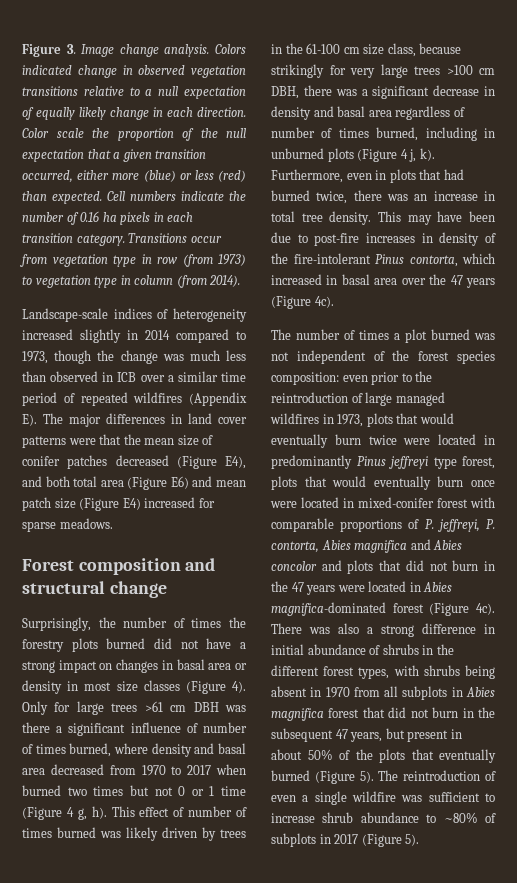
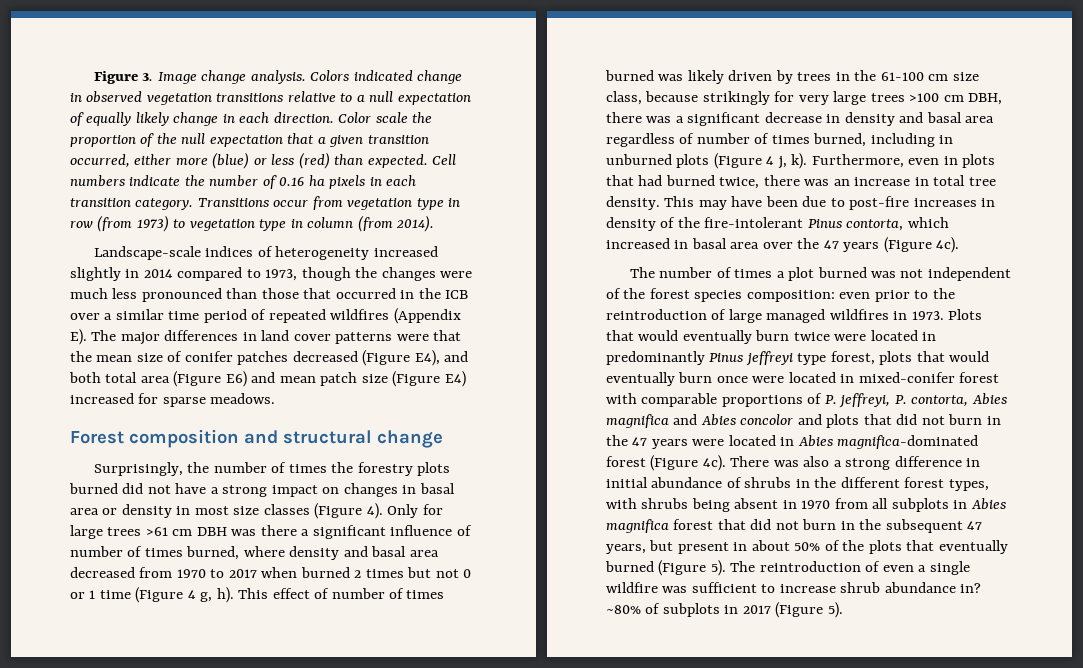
- Landscape-scale indices of heterogeneity increased slightly in 2014 compared to 1973, though the change was much less than observed in ICB over a similar time period of repeated wildfires (Appendix E). The major differences in land cover patterns were that the mean size of conifer patches decreased (Figure E4), and both total area (Figure E6) and mean patch size (Figure E4) increased for sparse meadows.
+ Landscape-scale indices of heterogeneity increased slightly in 2014 compared to 1973, though the changes were much less pronounced than those that occurred in the ICB over a similar time period of repeated wildfires (Appendix E). The major differences in land cover patterns were that the mean size of conifer patches decreased (Figure E4), and both total area (Figure E6) and mean patch size (Figure E4) increased for sparse meadows.
- Only for large trees >61 cm DBH was there a significant influence of number of times burned, where density and basal area decreased from 1970 to 2017 when burned two times but not 0 or 1 time (Figure 4 g, h).
+ Only for large trees >61 cm DBH was there a significant influence of number of times burned, where density and basal area decreased from 1970 to 2017 when burned 2 times but not 0 or 1 time (Figure 4 g, h).
- even prior to the reintroduction of large managed wildfires in 1973, plots that would eventually burn twice were located in predominantly Pinus jeffreyi type forest, plots that would eventually burn once were located in mixed-conifer forest with comparable proportions of P. jeffreyi, P. contorta, Abies magnifica and Abies concolor and plots that did not burn in the 47 years were located in Abies magnifica-dominated forest (Figure 4c).
+ even prior to the reintroduction of large managed wildfires in 1973. Plots that would eventually burn twice were located in predominantly Pinus jeffreyi type forest, plots that would eventually burn once were located in mixed-conifer forest with comparable proportions of P. jeffreyi, P. contorta, Abies magnifica and Abies concolor and plots that did not burn in the 47 years were located in Abies magnifica-dominated forest (Figure 4c).
- The reintroduction of even a single wildfire was sufficient to increase shrub abundance to ~80% of subplots in 2017 (Figure 5).
+ The reintroduction of even a single wildfire was sufficient to increase shrub abundance in? ~80% of subplots in 2017 (Figure 5).

